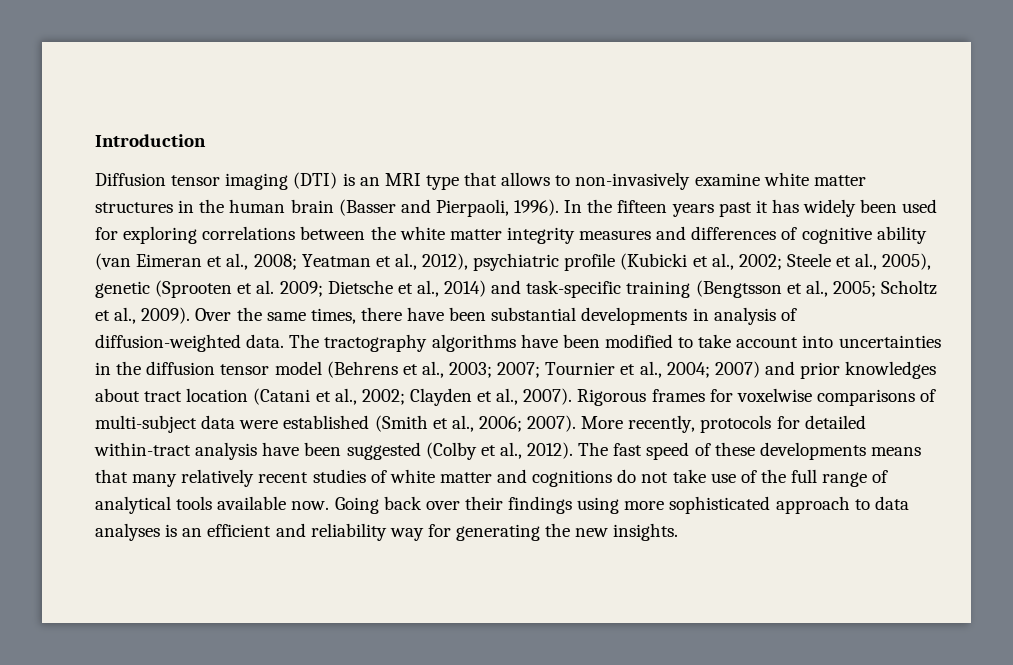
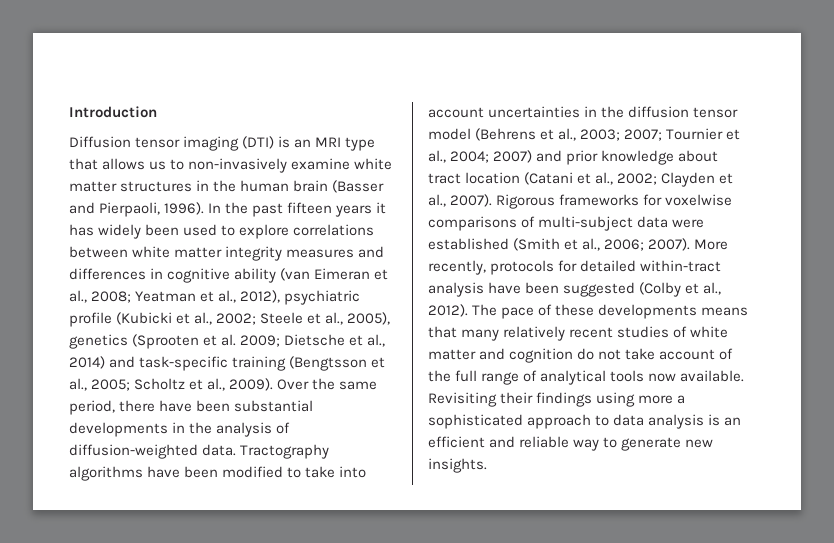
- Diffusion tensor imaging (DTI) is an MRI type that allows to non-invasively examine white matter structures in the human brain (Basser and Pierpaoli, 1996).
+ Diffusion tensor imaging (DTI) is an MRI type that allows us to non-invasively examine white matter structures in the human brain (Basser and Pierpaoli, 1996).
- In the fifteen years past it has widely been used for exploring correlations between the white matter integrity measures and differences of cognitive ability (van Eimeran et al., 2008; Yeatman et al., 2012), psychiatric profile (Kubicki et al., 2002; Steele et al., 2005), genetic (Sprooten et al. 2009; Dietsche et al., 2014) and task-specific training (Bengtsson et al., 2005; Scholtz et al., 2009).
+ In the past fifteen years it has widely been used to explore correlations between white matter integrity measures and differences in cognitive ability (van Eimeran et al., 2008; Yeatman et al., 2012), psychiatric profile (Kubicki et al., 2002; Steele et al., 2005), genetics (Sprooten et al. 2009; Dietsche et al., 2014) and task-specific training (Bengtsson et al., 2005; Scholtz et al., 2009).
- Over the same times, there have been substantial developments in analysis of diffusion-weighted data.
+ Over the same period, there have been substantial developments in the analysis of diffusion-weighted data.
- The tractography algorithms have been modified to take account into uncertainties in the diffusion tensor model (Behrens et al., 2003; 2007; Tournier et al., 2004; 2007) and prior knowledges about tract location (Catani et al., 2002; Clayden et al., 2007).
+ Tractography algorithms have been modified to take into account uncertainties in the diffusion tensor model (Behrens et al., 2003; 2007; Tournier et al., 2004; 2007) and prior knowledge about tract location (Catani et al., 2002; Clayden et al., 2007).
- Rigorous frames for voxelwise comparisons of multi-subject data were established (Smith et al., 2006; 2007).
+ Rigorous frameworks for voxelwise comparisons of multi-subject data were established (Smith et al., 2006; 2007).
- The fast speed of these developments means that many relatively recent studies of white matter and cognitions do not take use of the full range of analytical tools available now. Going back over their findings using more sophisticated approach to data analyses is an efficient and reliability way for generating the new insights.
+ The pace of these developments means that many relatively recent studies of white matter and cognition do not take account of the full range of analytical tools now available. Revisiting their findings using more a sophisticated approach to data analysis is an efficient and reliable way to generate new insights.

